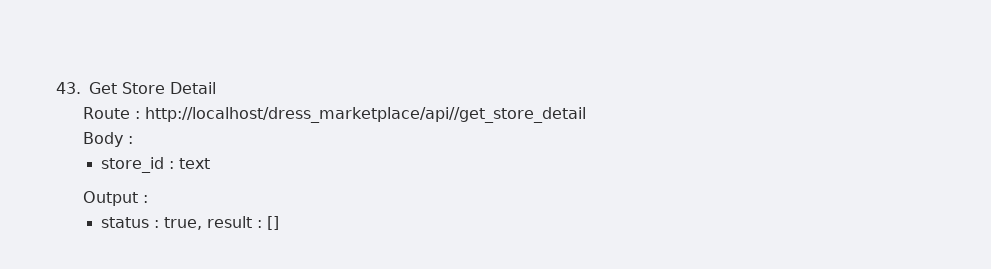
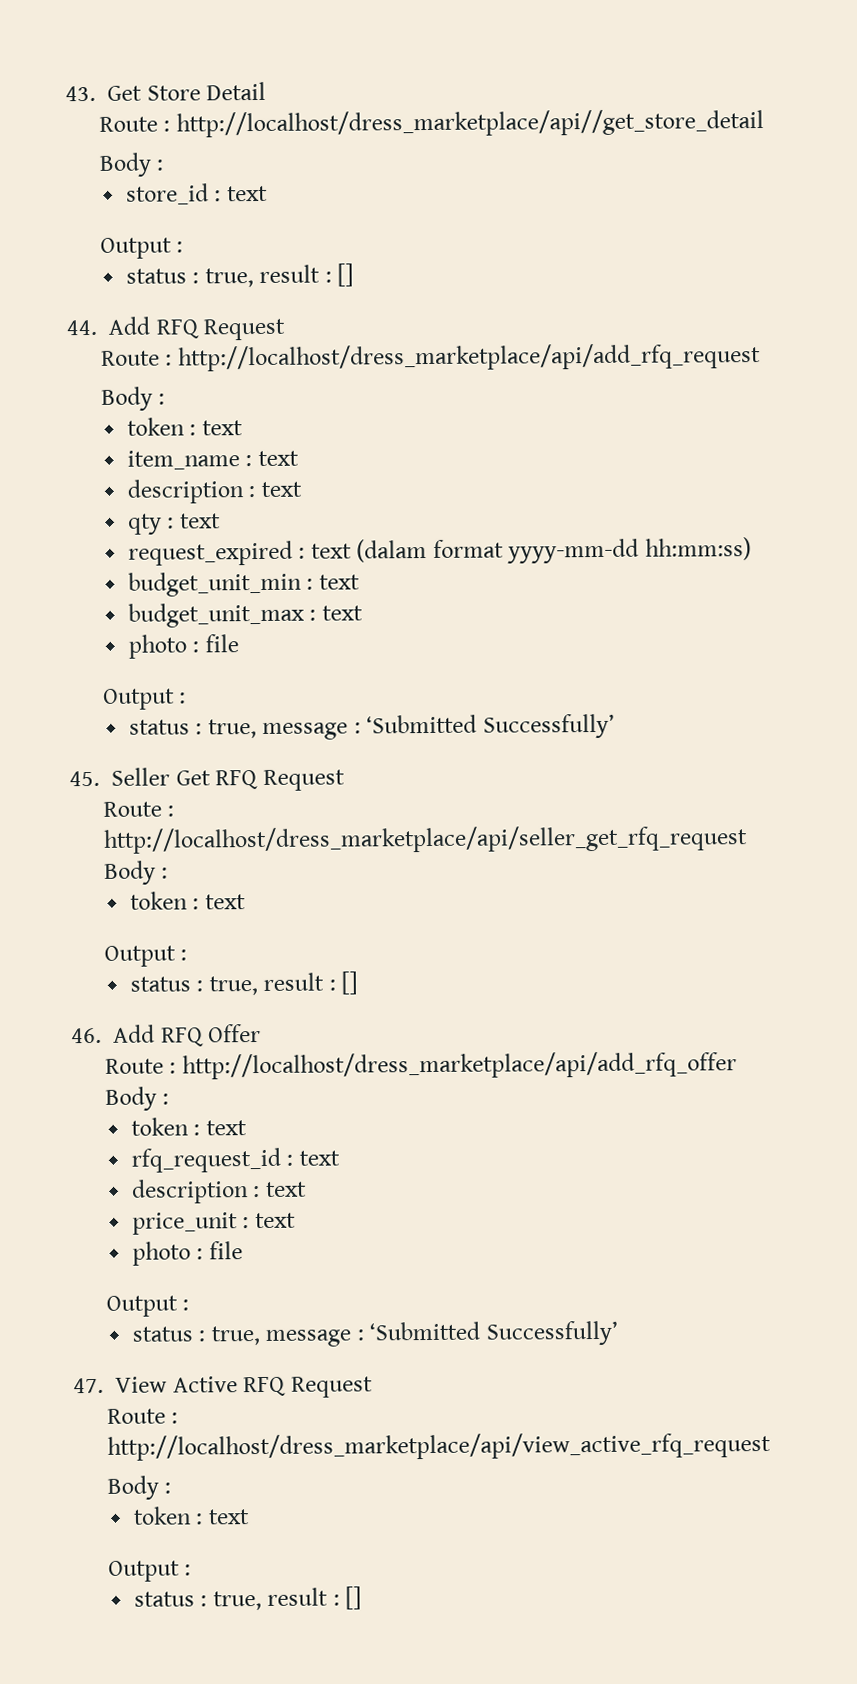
+ 44. Add RFQ Request
+ Route : http://localhost/dress_marketplace/api/add_rfq_request
+ Body :
+ token : text
+ item_name : text
+ description : text
+ qty : text
+ request_expired : text (dalam format yyyy-mm-dd hh:mm:ss)
+ budget_unit_min : text
+ budget_unit_max : text
+ photo : file
+ Output :
+ status : true, message : ‘Submitted Successfully’
+ 45. Seller Get RFQ Request
+ Route : http://localhost/dress_marketplace/api/seller_get_rfq_request
+ Body :
+ token : text
+ Output :
+ status : true, result : []
+ 46. Add RFQ Offer
+ Route : http://localhost/dress_marketplace/api/add_rfq_offer
+ Body :
+ token : text
+ rfq_request_id : text
+ description : text
+ price_unit : text
+ photo : file
+ Output :
+ status : true, message : ‘Submitted Successfully’
+ 47. View Active RFQ Request
+ Route : http://localhost/dress_marketplace/api/view_active_rfq_request
+ Body :
+ token : text
+ Output :
+ status : true, result : []

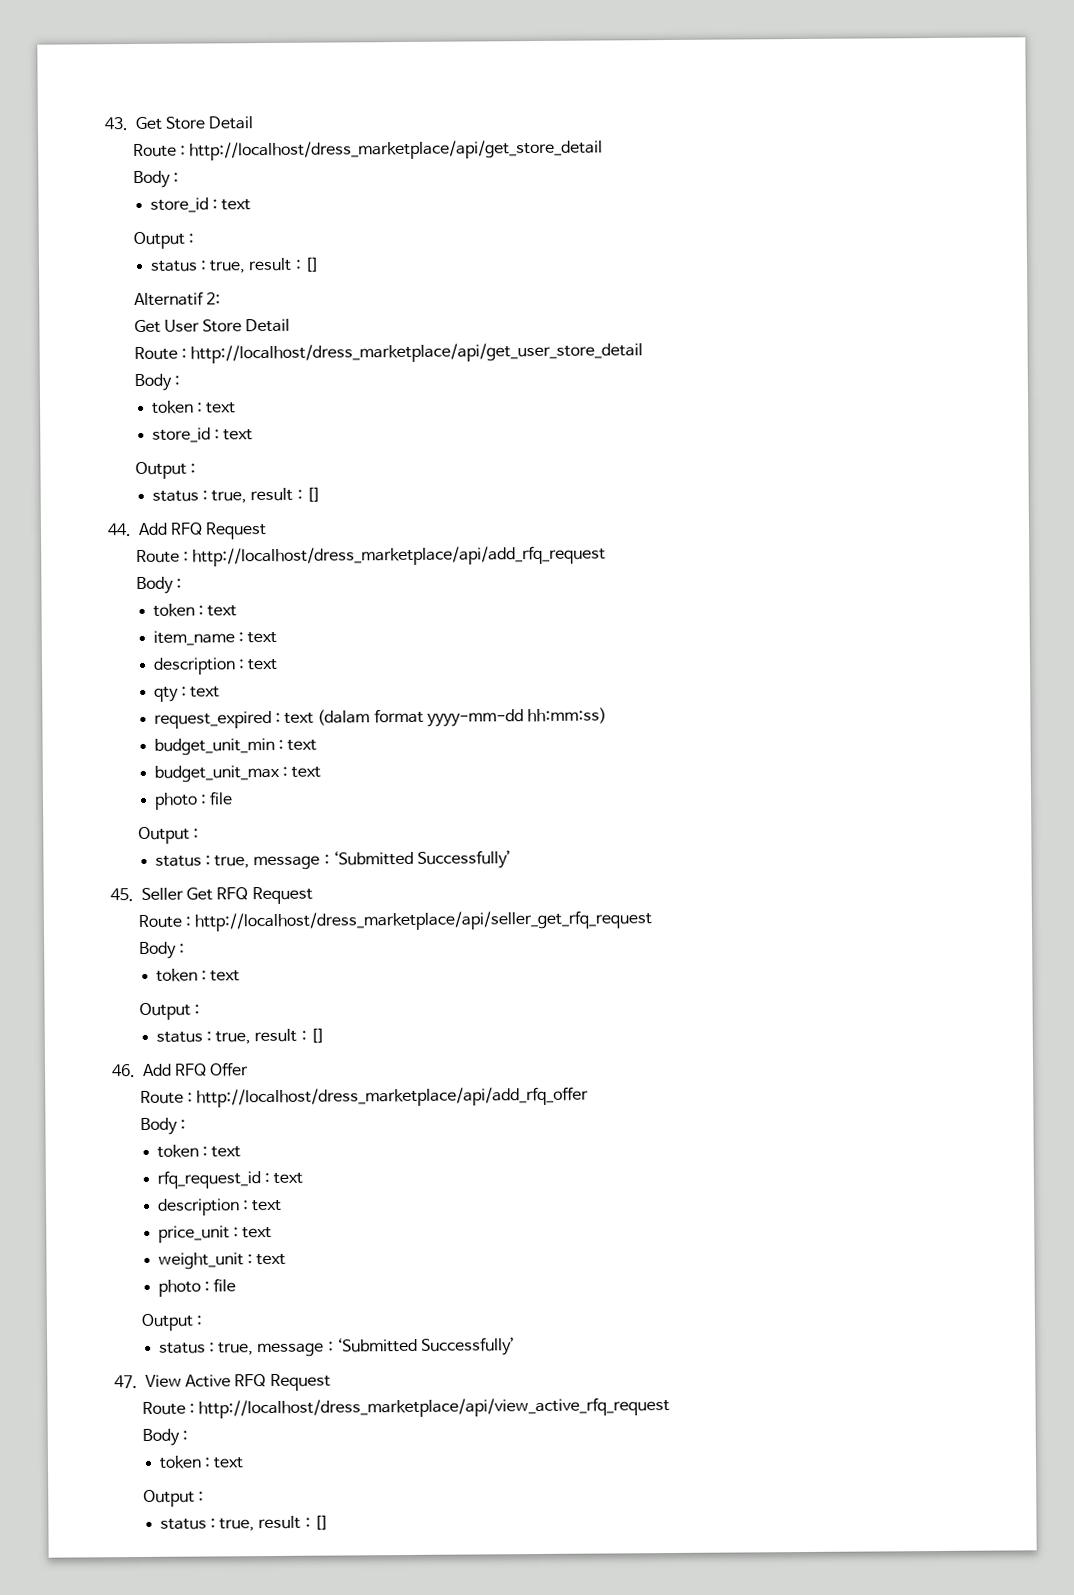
- Route : http://localhost/dress_marketplace/api//get_store_detail
+ Route : http://localhost/dress_marketplace/api/get_store_detail
+ Alternatif 2:
+ Get User Store Detail
+ Route : http://localhost/dress_marketplace/api/get_user_store_detail
+ Body :
+ token : text
+ store_id : text
+ Output :
+ status : true, result : []
+ weight_unit : text

